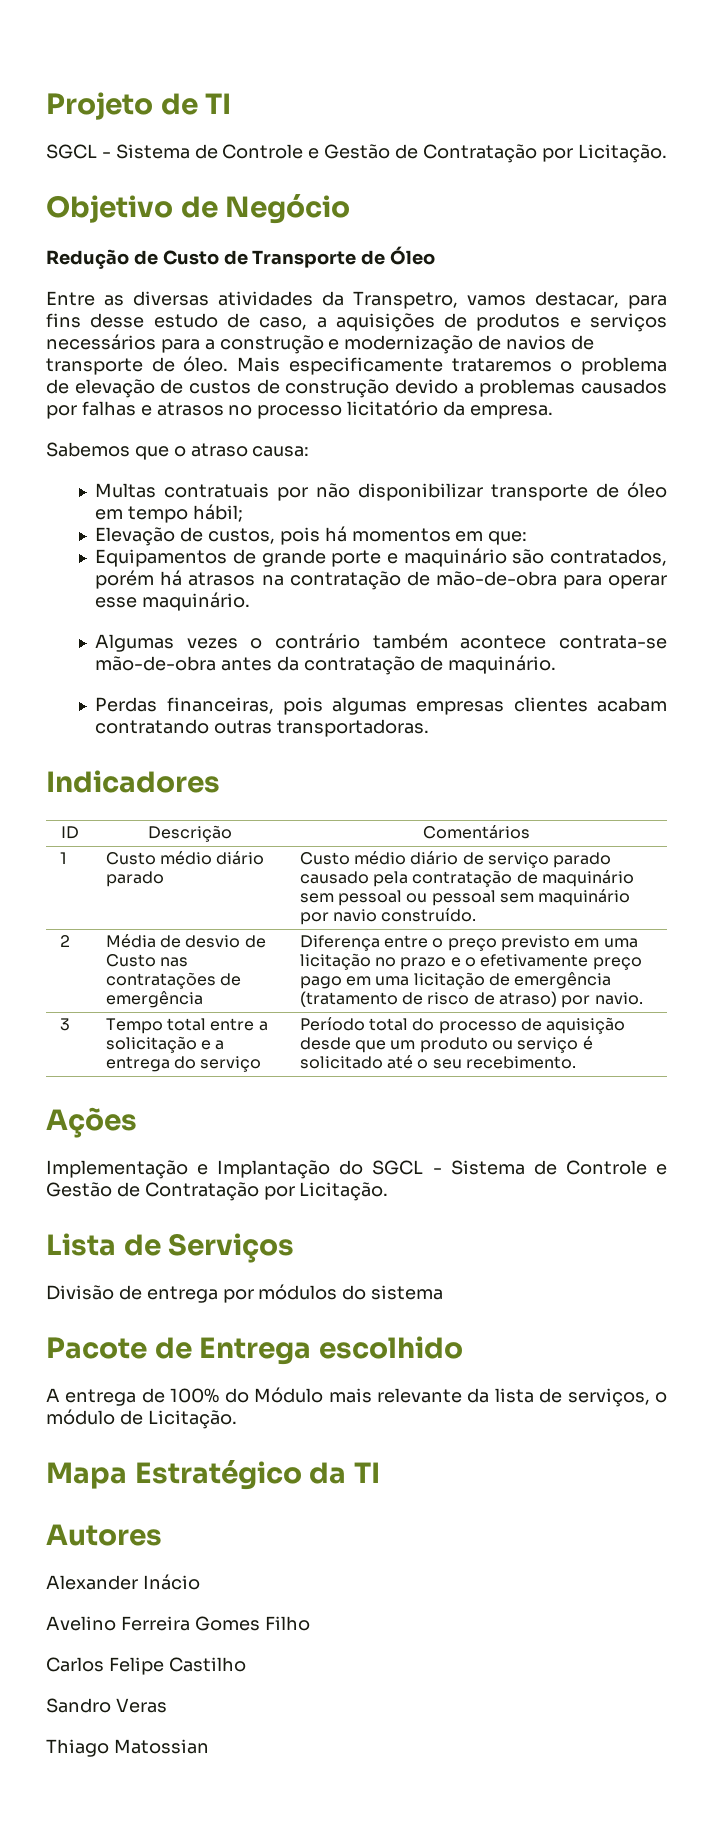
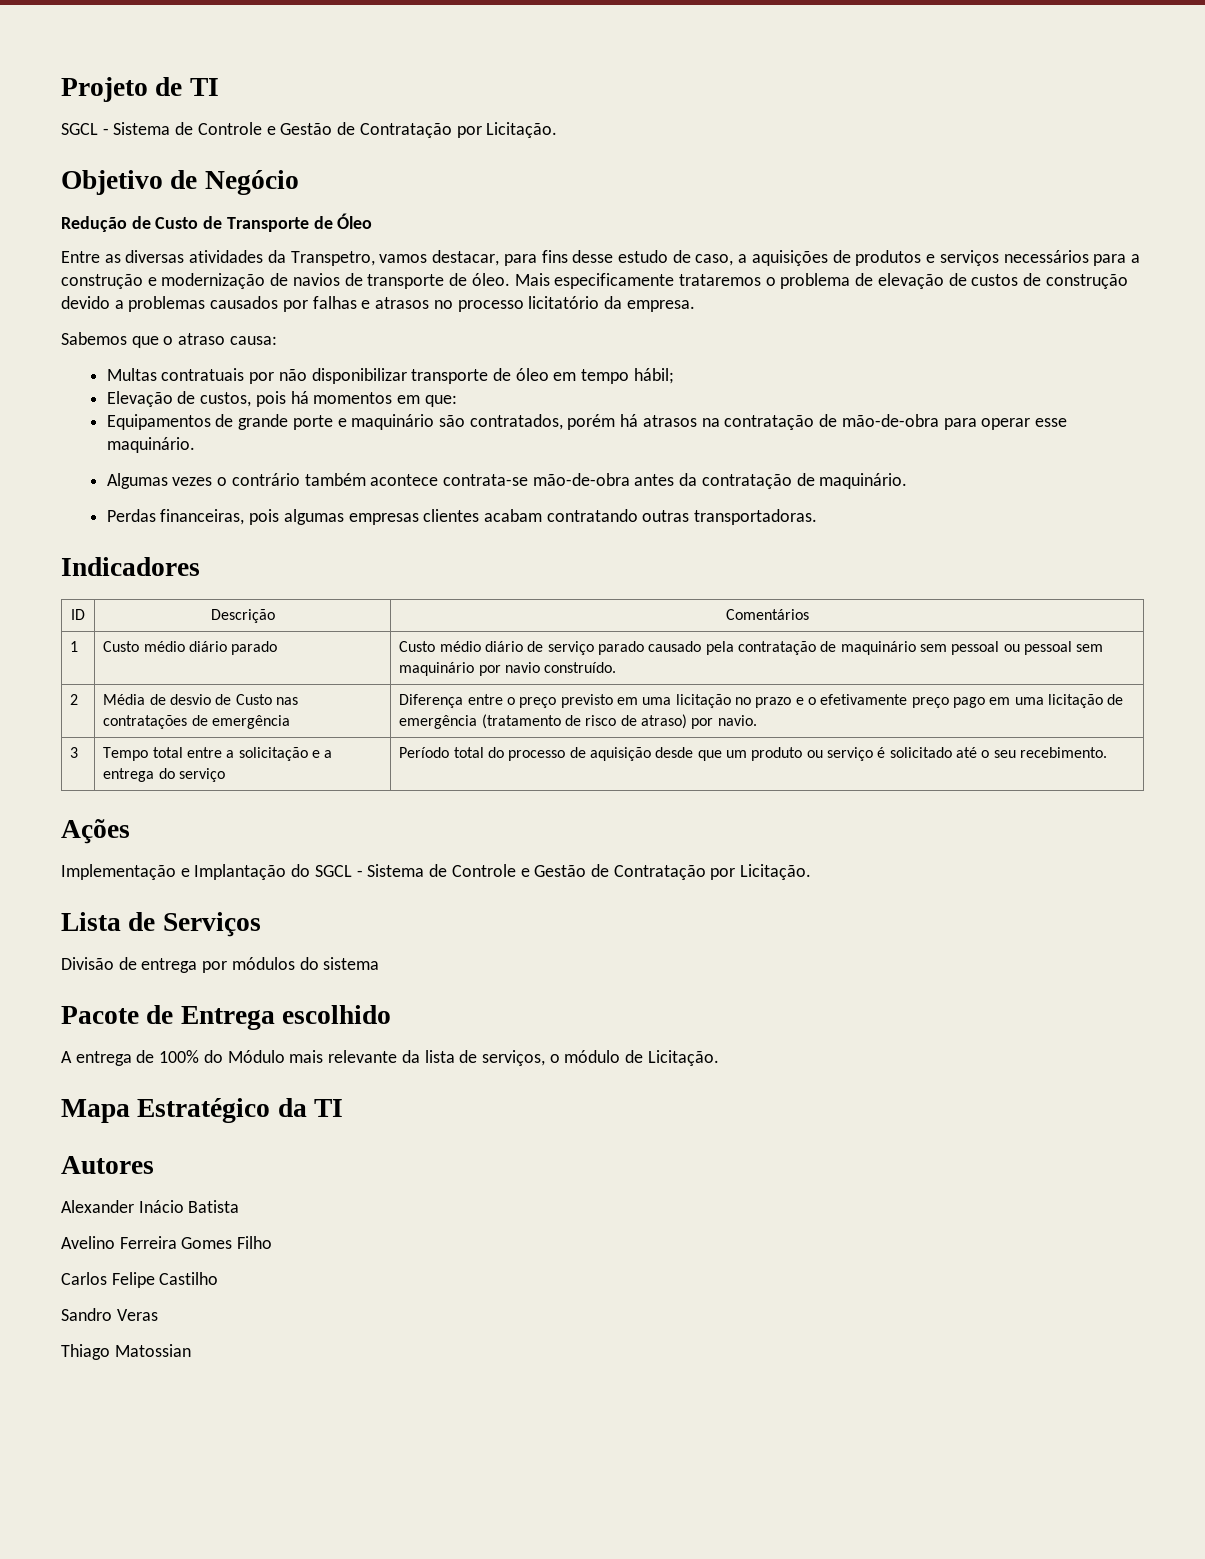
- Alexander Inácio
+ Alexander Inácio Batista

